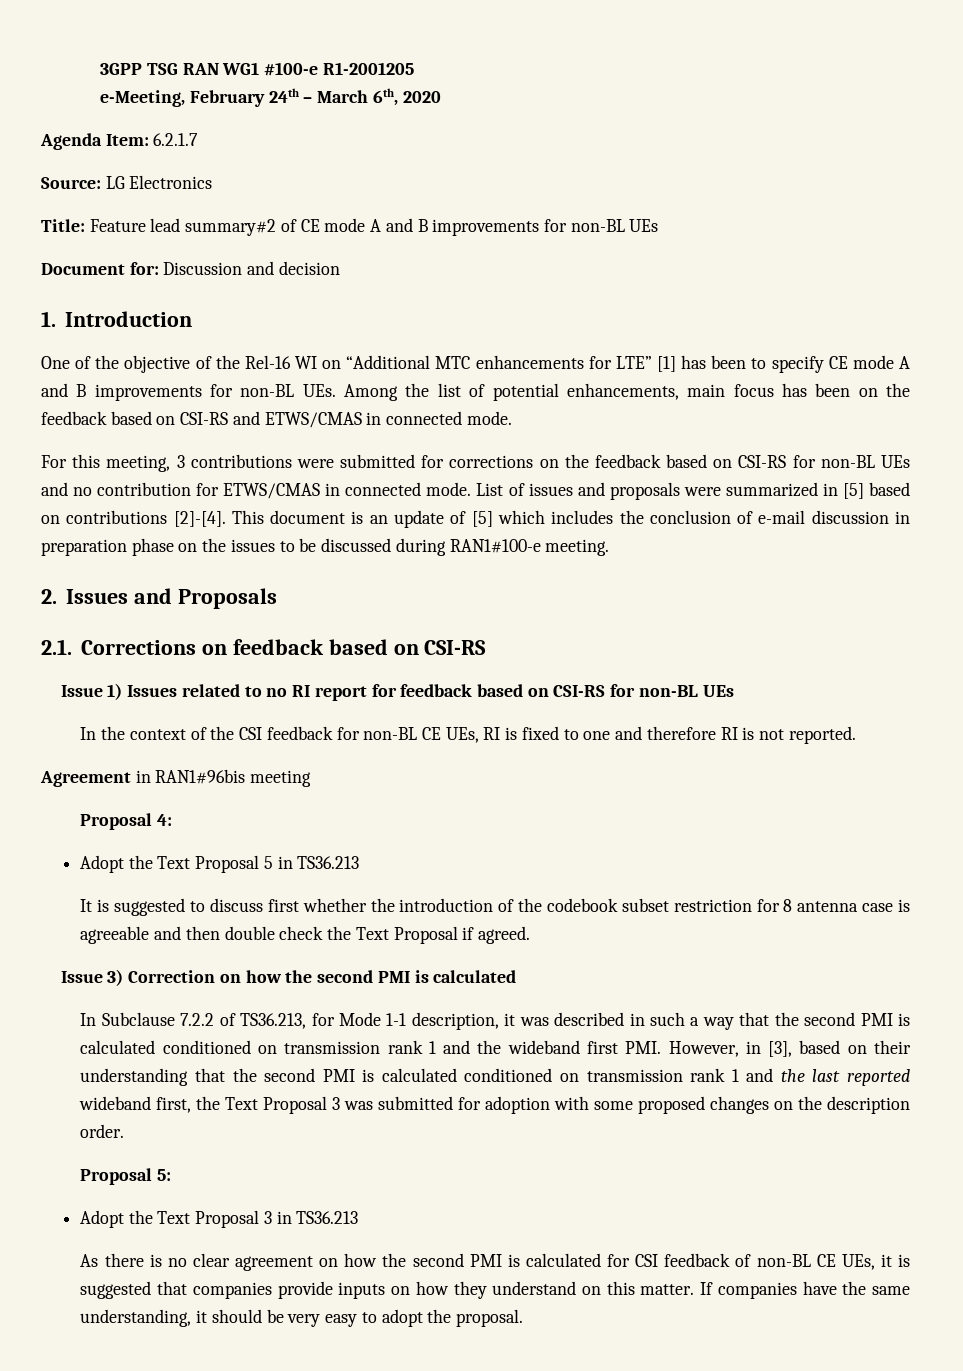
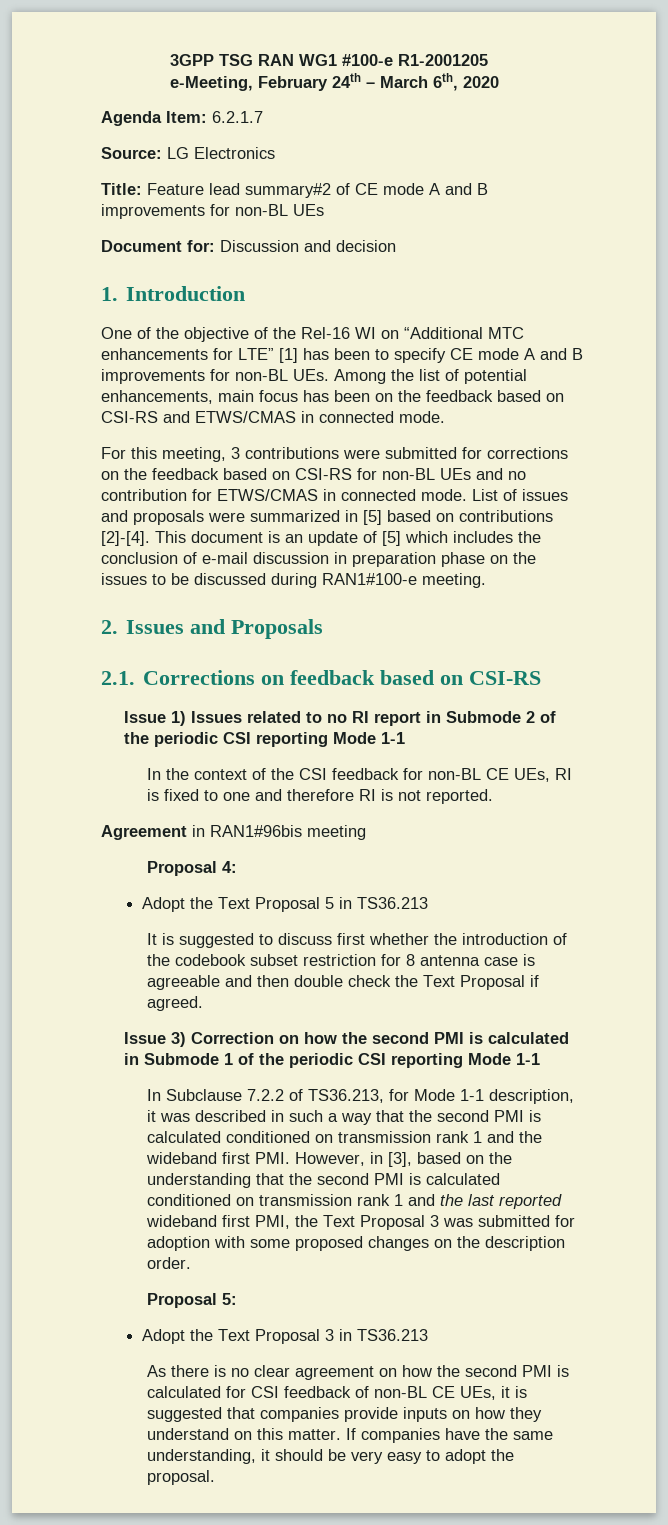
- Issue 1) Issues related to no RI report for feedback based on CSI-RS for non-BL UEs
+ Issue 1) Issues related to no RI report in Submode 2 of the periodic CSI reporting Mode 1-1
- Issue 3) Correction on how the second PMI is calculated
+ Issue 3) Correction on how the second PMI is calculated in Submode 1 of the periodic CSI reporting Mode 1-1
- In Subclause 7.2.2 of TS36.213, for Mode 1-1 description, it was described in such a way that the second PMI is calculated conditioned on transmission rank 1 and the wideband first PMI. However, in [3], based on their understanding that the second PMI is calculated conditioned on transmission rank 1 and the last reported wideband first, the Text Proposal 3 was submitted for adoption with some proposed changes on the description order.
+ In Subclause 7.2.2 of TS36.213, for Mode 1-1 description, it was described in such a way that the second PMI is calculated conditioned on transmission rank 1 and the wideband first PMI. However, in [3], based on the understanding that the second PMI is calculated conditioned on transmission rank 1 and the last reported wideband first PMI, the Text Proposal 3 was submitted for adoption with some proposed changes on the description order.

